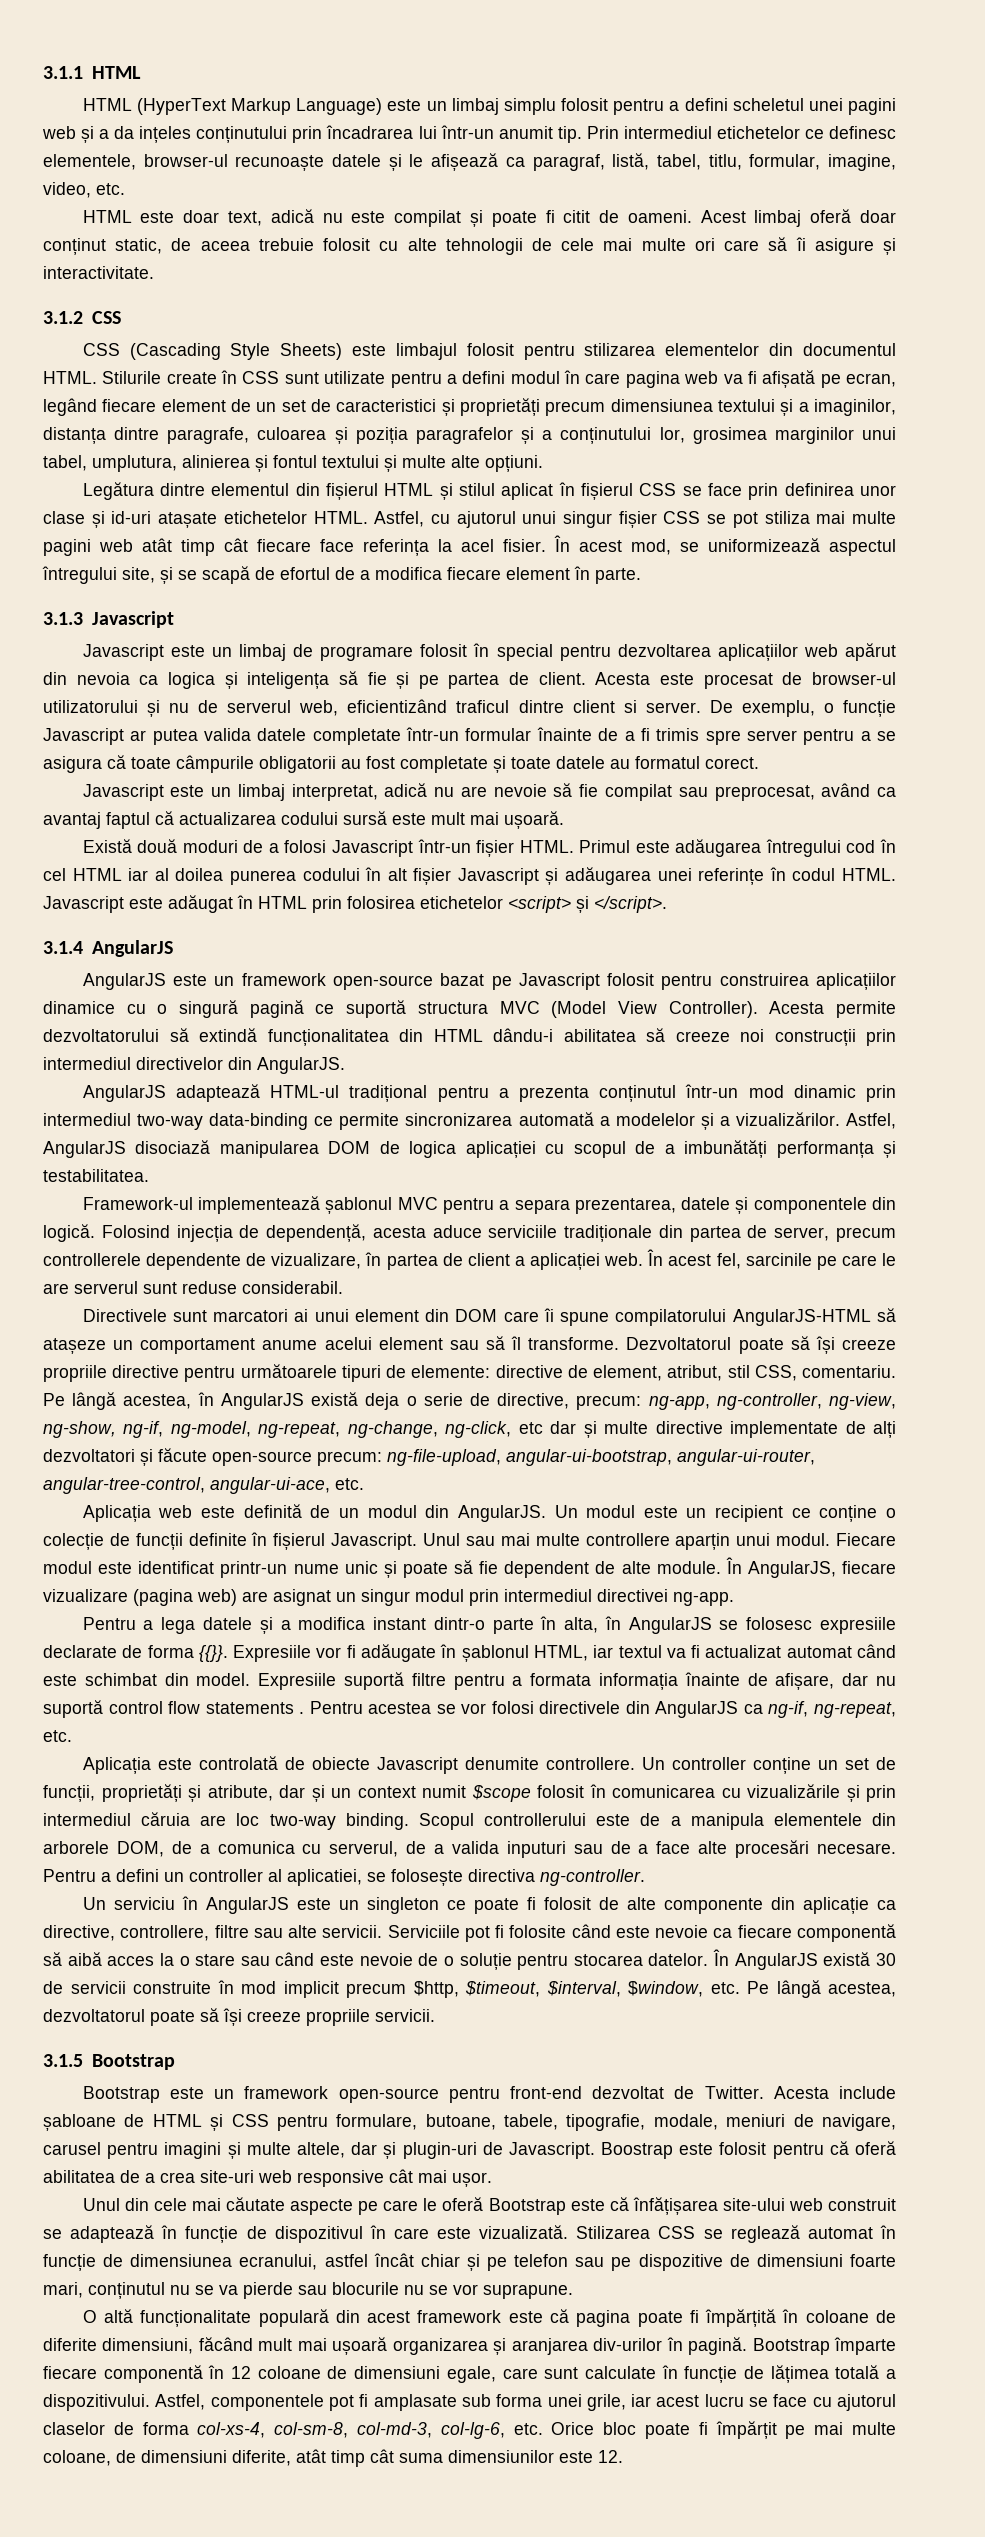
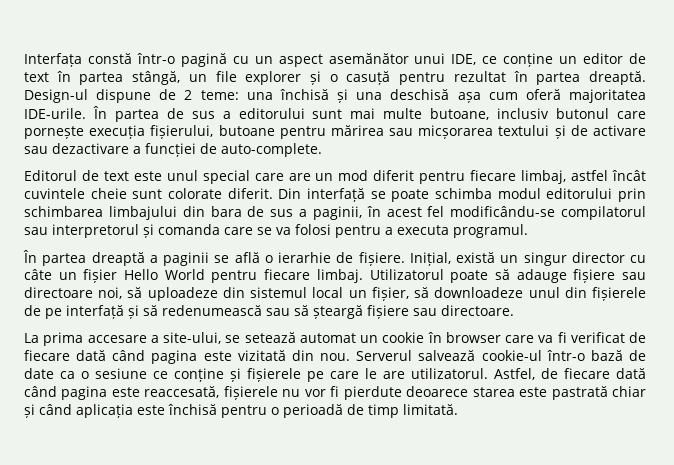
- 3.1.1 HTML
- HTML (HyperText Markup Language) este un limbaj simplu folosit pentru a defini scheletul unei pagini web și a da ințeles conținutului prin încadrarea lui într-un anumit tip. Prin intermediul etichetelor ce definesc elementele, browser-ul recunoaște datele și le afișează ca paragraf, listă, tabel, titlu, formular, imagine, video, etc.
- HTML este doar text, adică nu este compilat și poate fi citit de oameni. Acest limbaj oferă doar conținut static, de aceea trebuie folosit cu alte tehnologii de cele mai multe ori care să îi asigure și interactivitate.
- 3.1.2 CSS
- CSS (Cascading Style Sheets) este limbajul folosit pentru stilizarea elementelor din documentul HTML. Stilurile create în CSS sunt utilizate pentru a defini modul în care pagina web va fi afișată pe ecran, legând fiecare element de un set de caracteristici și proprietăți precum dimensiunea textului și a imaginilor, distanța dintre paragrafe, culoarea și poziția paragrafelor și a conținutului lor, grosimea marginilor unui tabel, umplutura, alinierea și fontul textului și multe alte opțiuni.
- Legătura dintre elementul din fișierul HTML și stilul aplicat în fișierul CSS se face prin definirea unor clase și id-uri atașate etichetelor HTML. Astfel, cu ajutorul unui singur fișier CSS se pot stiliza mai multe pagini web atât timp cât fiecare face referința la acel fisier. În acest mod, se uniformizează aspectul întregului site, și se scapă de efortul de a modifica fiecare element în parte.
- 3.1.3 Javascript
- Javascript este un limbaj de programare folosit în special pentru dezvoltarea aplicațiilor web apărut din nevoia ca logica și inteligența să fie și pe partea de client. Acesta este procesat de browser-ul utilizatorului și nu de serverul web, eficientizând traficul dintre client si server. De exemplu, o funcție Javascript ar putea valida datele completate într-un formular înainte de a fi trimis spre server pentru a se asigura că toate câmpurile obligatorii au fost completate și toate datele au formatul corect.
- Javascript este un limbaj interpretat, adică nu are nevoie să fie compilat sau preprocesat, având ca avantaj faptul că actualizarea codului sursă este mult mai ușoară.
- Există două moduri de a folosi Javascript într-un fișier HTML. Primul este adăugarea întregului cod în cel HTML iar al doilea punerea codului în alt fișier Javascript și adăugarea unei referințe în codul HTML. Javascript este adăugat în HTML prin folosirea etichetelor <script> și </script>.
- 3.1.4 AngularJS
- AngularJS este un framework open-source bazat pe Javascript folosit pentru construirea aplicațiilor dinamice cu o singură pagină ce suportă structura MVC (Model View Controller). Acesta permite dezvoltatorului să extindă funcționalitatea din HTML dându-i abilitatea să creeze noi construcții prin intermediul directivelor din AngularJS.
- AngularJS adaptează HTML-ul tradițional pentru a prezenta conținutul într-un mod dinamic prin intermediul two-way data-binding ce permite sincronizarea automată a modelelor și a vizualizărilor. Astfel, AngularJS disociază manipularea DOM de logica aplicației cu scopul de a imbunătăți performanța și testabilitatea.
- Framework-ul implementează șablonul MVC pentru a separa prezentarea, datele și componentele din logică. Folosind injecția de dependență, acesta aduce serviciile tradiționale din partea de server, precum controllerele dependente de vizualizare, în partea de client a aplicației web. În acest fel, sarcinile pe care le are serverul sunt reduse considerabil.
- Directivele sunt marcatori ai unui element din DOM care îi spune compilatorului AngularJS-HTML să atașeze un comportament anume acelui element sau să îl transforme. Dezvoltatorul poate să își creeze propriile directive pentru următoarele tipuri de elemente: directive de element, atribut, stil CSS, comentariu. Pe lângă acestea, în AngularJS există deja o serie de directive, precum: ng-app, ng-controller, ng-view, ng-show, ng-if, ng-model, ng-repeat, ng-change, ng-click, etc dar și multe directive implementate de alți dezvoltatori și făcute open-source precum: ng-file-upload, angular-ui-bootstrap, angular-ui-router, angular-tree-control, angular-ui-ace, etc.
- Aplicația web este definită de un modul din AngularJS. Un modul este un recipient ce conține o colecție de funcții definite în fișierul Javascript. Unul sau mai multe controllere aparțin unui modul. Fiecare modul este identificat printr-un nume unic și poate să fie dependent de alte module. În AngularJS, fiecare vizualizare (pagina web) are asignat un singur modul prin intermediul directivei ng-app.
- Pentru a lega datele și a modifica instant dintr-o parte în alta, în AngularJS se folosesc expresiile declarate de forma {{}}. Expresiile vor fi adăugate în șablonul HTML, iar textul va fi actualizat automat când este schimbat din model. Expresiile suportă filtre pentru a formata informația înainte de afișare, dar nu suportă control flow statements . Pentru acestea se vor folosi directivele din AngularJS ca ng-if, ng-repeat, etc.
- Aplicația este controlată de obiecte Javascript denumite controllere. Un controller conține un set de funcții, proprietăți și atribute, dar și un context numit $scope folosit în comunicarea cu vizualizările și prin intermediul căruia are loc two-way binding. Scopul controllerului este de a manipula elementele din arborele DOM, de a comunica cu serverul, de a valida inputuri sau de a face alte procesări necesare. Pentru a defini un controller al aplicatiei, se folosește directiva ng-controller.
- Un serviciu în AngularJS este un singleton ce poate fi folosit de alte componente din aplicație ca directive, controllere, filtre sau alte servicii. Serviciile pot fi folosite când este nevoie ca fiecare componentă să aibă acces la o stare sau când este nevoie de o soluție pentru stocarea datelor. În AngularJS există 30 de servicii construite în mod implicit precum $http, $timeout, $interval, $window, etc. Pe lângă acestea, dezvoltatorul poate să își creeze propriile servicii.
- 3.1.5 Bootstrap
- Bootstrap este un framework open-source pentru front-end dezvoltat de Twitter. Acesta include șabloane de HTML și CSS pentru formulare, butoane, tabele, tipografie, modale, meniuri de navigare, carusel pentru imagini și multe altele, dar și plugin-uri de Javascript. Boostrap este folosit pentru că oferă abilitatea de a crea site-uri web responsive cât mai ușor.
- Unul din cele mai căutate aspecte pe care le oferă Bootstrap este că înfățișarea site-ului web construit se adaptează în funcție de dispozitivul în care este vizualizată. Stilizarea CSS se reglează automat în funcție de dimensiunea ecranului, astfel încât chiar și pe telefon sau pe dispozitive de dimensiuni foarte mari, conținutul nu se va pierde sau blocurile nu se vor suprapune.
- O altă funcționalitate populară din acest framework este că pagina poate fi împărțită în coloane de diferite dimensiuni, făcând mult mai ușoară organizarea și aranjarea div-urilor în pagină. Bootstrap împarte fiecare componentă în 12 coloane de dimensiuni egale, care sunt calculate în funcție de lățimea totală a dispozitivului. Astfel, componentele pot fi amplasate sub forma unei grile, iar acest lucru se face cu ajutorul claselor de forma col-xs-4, col-sm-8, col-md-3, col-lg-6, etc. Orice bloc poate fi împărțit pe mai multe coloane, de dimensiuni diferite, atât timp cât suma dimensiunilor este 12.
+ Interfața constă într-o pagină cu un aspect asemănător unui IDE, ce conține un editor de text în partea stângă, un file explorer și o casuță pentru rezultat în partea dreaptă. Design-ul dispune de 2 teme: una închisă și una deschisă așa cum oferă majoritatea IDE-urile. În partea de sus a editorului sunt mai multe butoane, inclusiv butonul care pornește execuția fișierului, butoane pentru mărirea sau micșorarea textului și de activare sau dezactivare a funcției de auto-complete.
+ Editorul de text este unul special care are un mod diferit pentru fiecare limbaj, astfel încât cuvintele cheie sunt colorate diferit. Din interfață se poate schimba modul editorului prin schimbarea limbajului din bara de sus a paginii, în acest fel modificându-se compilatorul sau interpretorul și comanda care se va folosi pentru a executa programul.
+ În partea dreaptă a paginii se află o ierarhie de fișiere. Inițial, există un singur director cu câte un fișier Hello World pentru fiecare limbaj. Utilizatorul poate să adauge fișiere sau directoare noi, să uploadeze din sistemul local un fișier, să downloadeze unul din fișierele de pe interfață și să redenumească sau să șteargă fișiere sau directoare.
+ La prima accesare a site-ului, se setează automat un cookie în browser care va fi verificat de fiecare dată când pagina este vizitată din nou. Serverul salvează cookie-ul într-o bază de date ca o sesiune ce conține și fișierele pe care le are utilizatorul. Astfel, de fiecare dată când pagina este reaccesată, fișierele nu vor fi pierdute deoarece starea este pastrată chiar și când aplicația este închisă pentru o perioadă de timp limitată.

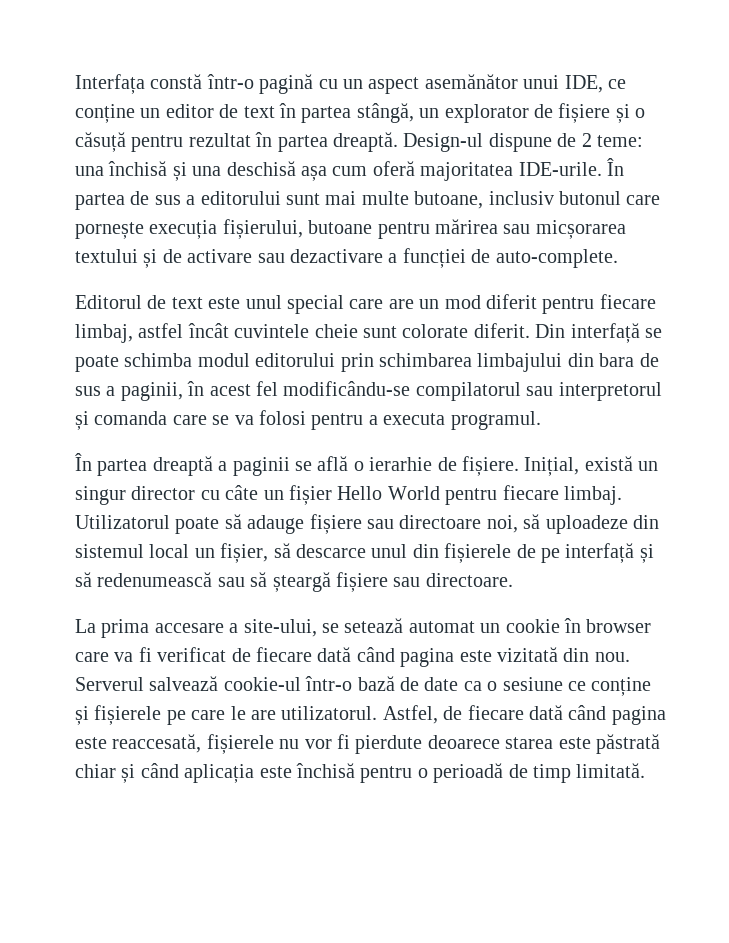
- Interfața constă într-o pagină cu un aspect asemănător unui IDE, ce conține un editor de text în partea stângă, un file explorer și o casuță pentru rezultat în partea dreaptă.
+ Interfața constă într-o pagină cu un aspect asemănător unui IDE, ce conține un editor de text în partea stângă, un explorator de fișiere și o căsuță pentru rezultat în partea dreaptă.
- Utilizatorul poate să adauge fișiere sau directoare noi, să uploadeze din sistemul local un fișier, să downloadeze unul din fișierele de pe interfață și să redenumească sau să șteargă fișiere sau directoare.
+ Utilizatorul poate să adauge fișiere sau directoare noi, să uploadeze din sistemul local un fișier, să descarce unul din fișierele de pe interfață și să redenumească sau să șteargă fișiere sau directoare.
- Astfel, de fiecare dată când pagina este reaccesată, fișierele nu vor fi pierdute deoarece starea este pastrată chiar și când aplicația este închisă pentru o perioadă de timp limitată.
+ Astfel, de fiecare dată când pagina este reaccesată, fișierele nu vor fi pierdute deoarece starea este păstrată chiar și când aplicația este închisă pentru o perioadă de timp limitată.

